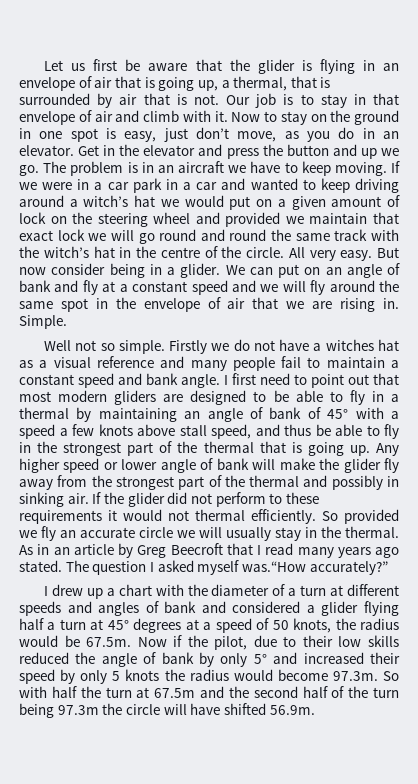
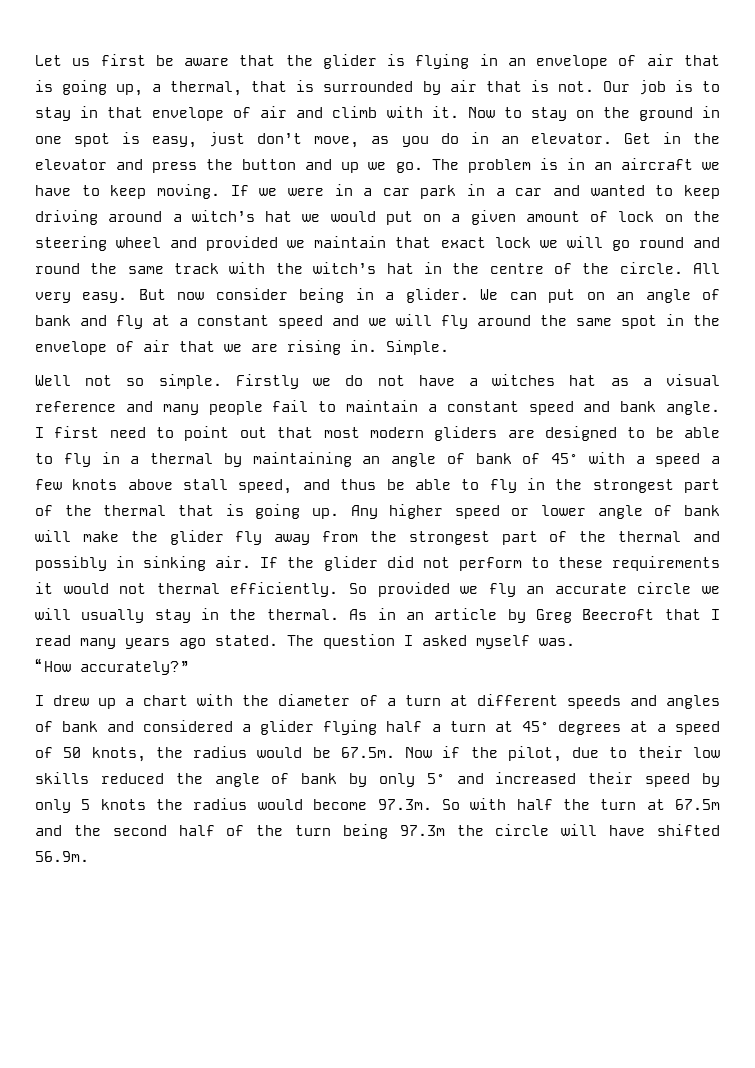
- The question I asked myself was.“How accurately?”
+ The question I asked myself was.
+ “How accurately?”

